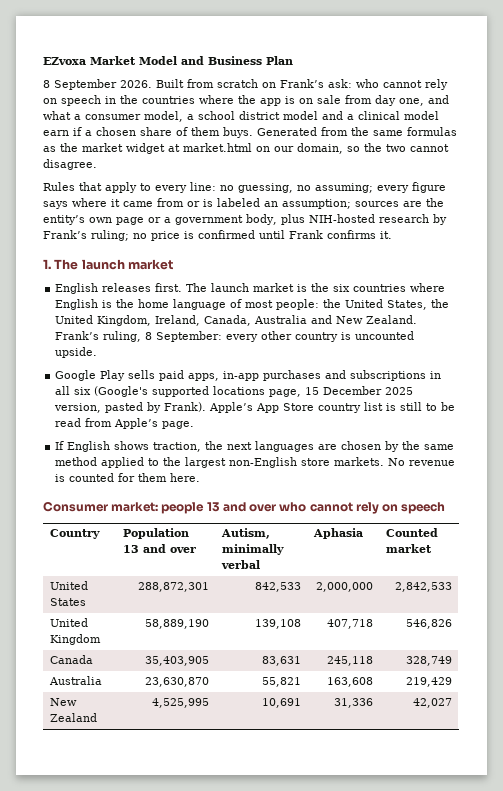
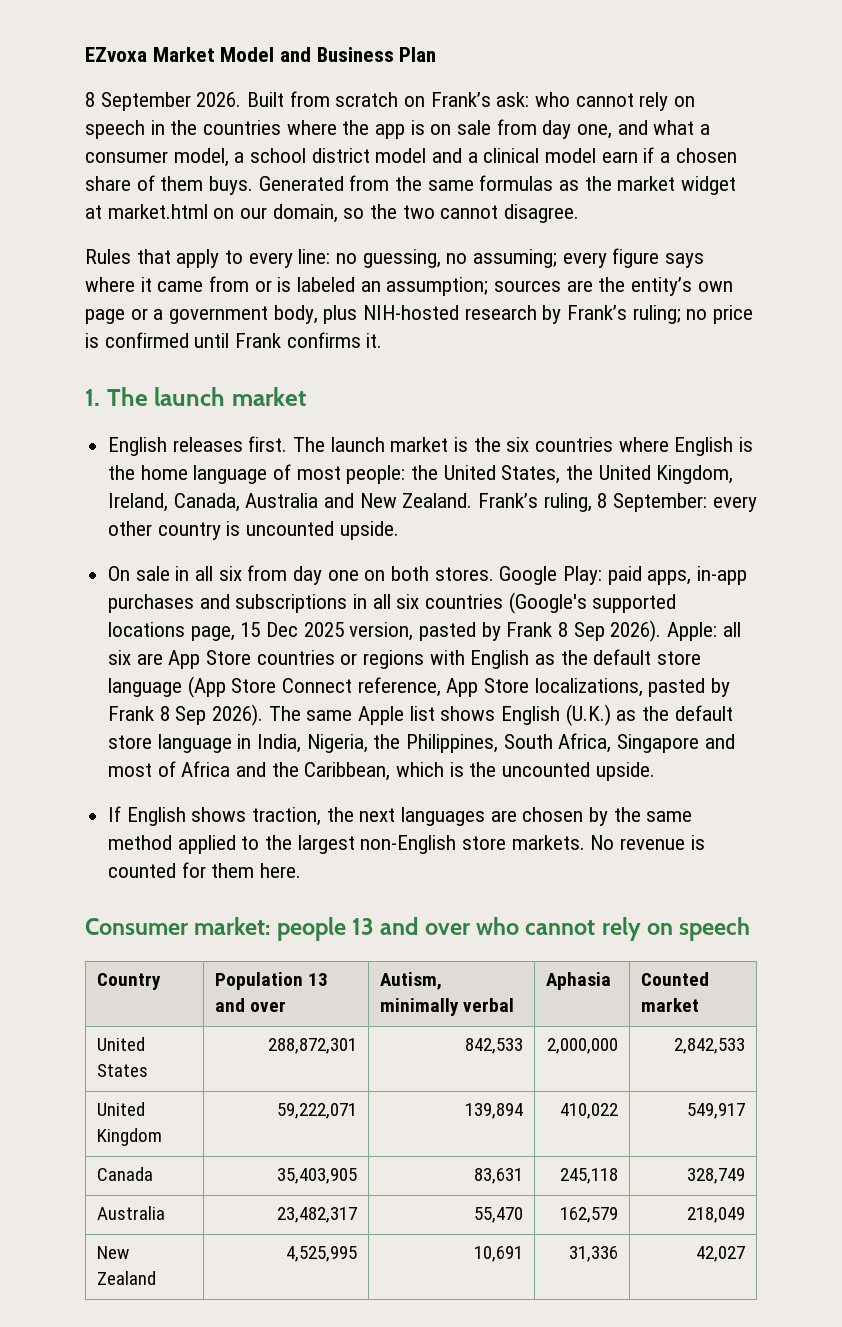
- Google Play sells paid apps, in-app purchases and subscriptions in all six (Google's supported locations page, 15 December 2025 version, pasted by Frank). Apple’s App Store country list is still to be read from Apple’s page.
+ On sale in all six from day one on both stores. Google Play: paid apps, in-app purchases and subscriptions in all six countries (Google's supported locations page, 15 Dec 2025 version, pasted by Frank 8 Sep 2026). Apple: all six are App Store countries or regions with English as the default store language (App Store Connect reference, App Store localizations, pasted by Frank 8 Sep 2026). The same Apple list shows English (U.K.) as the default store language in India, Nigeria, the Philippines, South Africa, Singapore and most of Africa and the Caribbean, which is the uncounted upside.
- United Kingdom | 58,889,190 | 139,108 | 407,718 | 546,826
+ United Kingdom | 59,222,071 | 139,894 | 410,022 | 549,917
- Australia | 23,630,870 | 55,821 | 163,608 | 219,429
+ Australia | 23,482,317 | 55,470 | 162,579 | 218,049

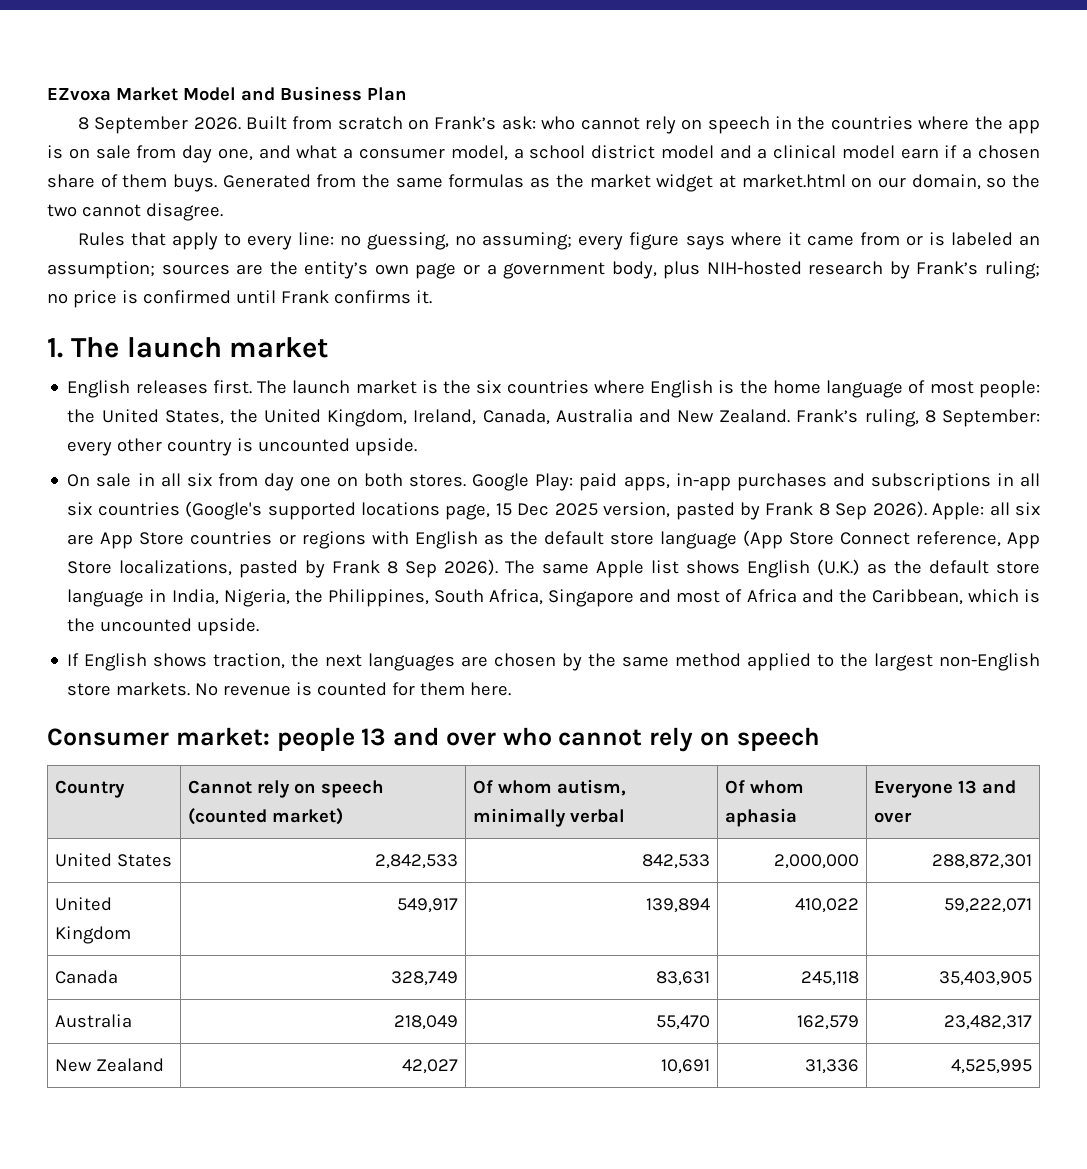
- Country | Population 13 and over | Autism, minimally verbal | Aphasia | Counted market
+ Country | Cannot rely on speech (counted market) | Of whom autism, minimally verbal | Of whom aphasia | Everyone 13 and over
- United States | 288,872,301 | 842,533 | 2,000,000 | 2,842,533
+ United States | 2,842,533 | 842,533 | 2,000,000 | 288,872,301
- United Kingdom | 59,222,071 | 139,894 | 410,022 | 549,917
+ United Kingdom | 549,917 | 139,894 | 410,022 | 59,222,071
- Canada | 35,403,905 | 83,631 | 245,118 | 328,749
+ Canada | 328,749 | 83,631 | 245,118 | 35,403,905
- Australia | 23,482,317 | 55,470 | 162,579 | 218,049
+ Australia | 218,049 | 55,470 | 162,579 | 23,482,317
- New Zealand | 4,525,995 | 10,691 | 31,336 | 42,027
+ New Zealand | 42,027 | 10,691 | 31,336 | 4,525,995

